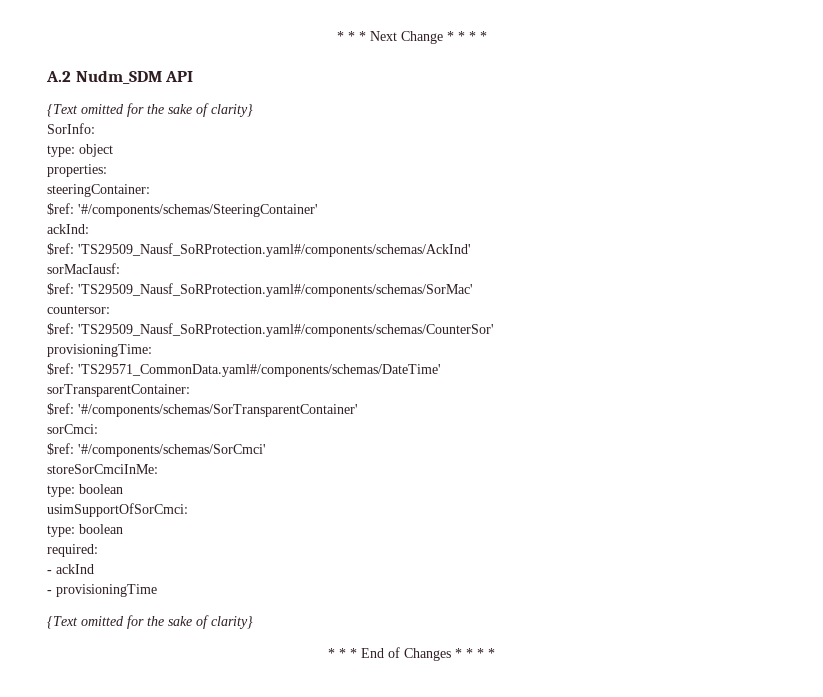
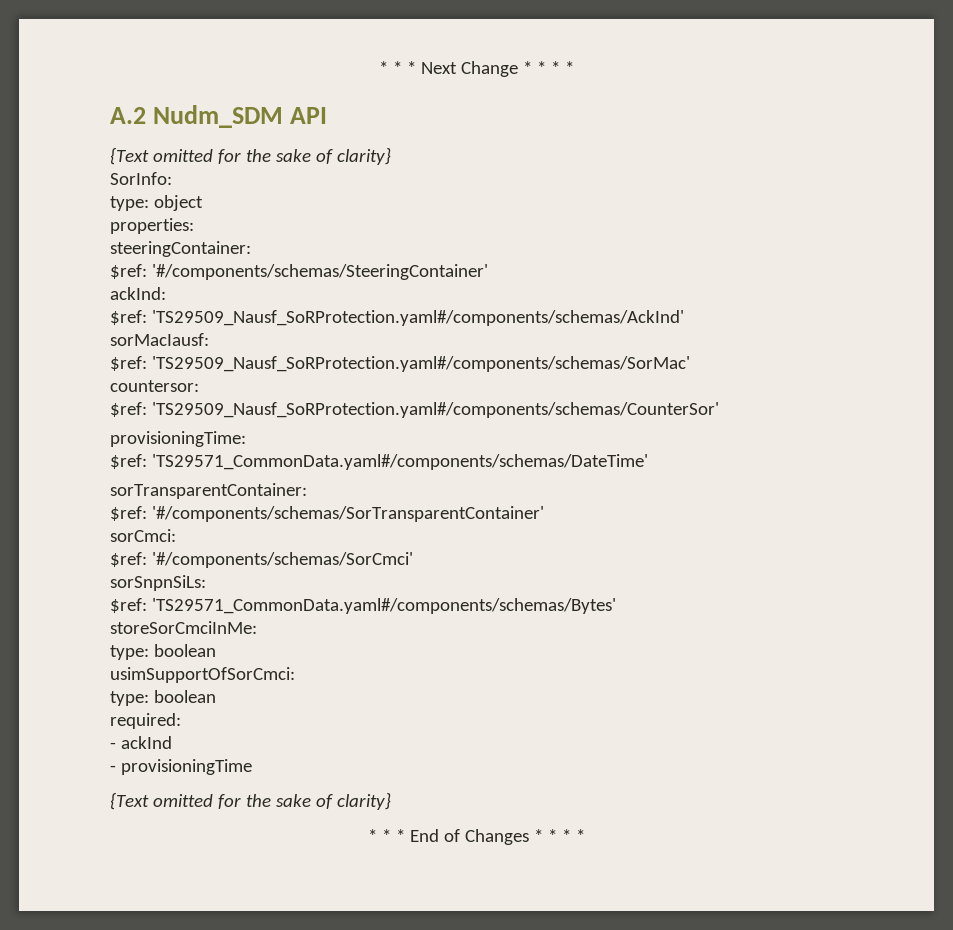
+ sorSnpnSiLs:
+ $ref: 'TS29571_CommonData.yaml#/components/schemas/Bytes'

